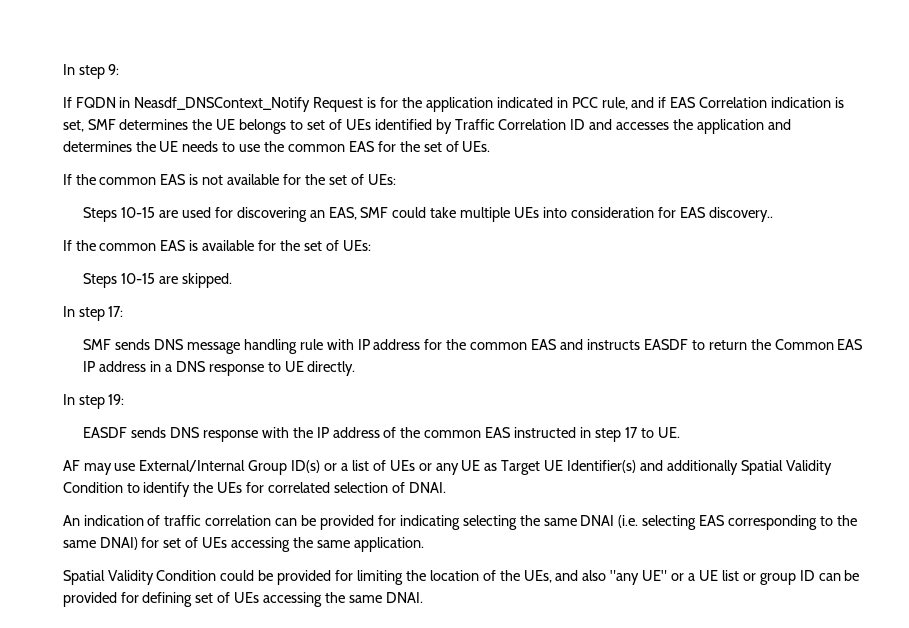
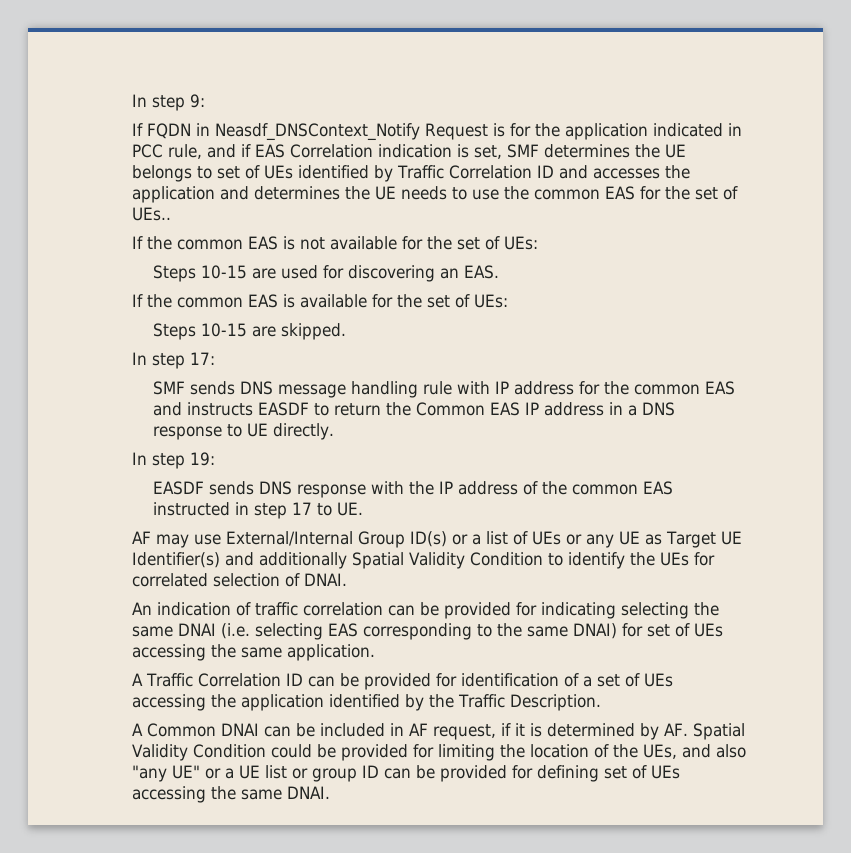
- If FQDN in Neasdf_DNSContext_Notify Request is for the application indicated in PCC rule, and if EAS Correlation indication is set, SMF determines the UE belongs to set of UEs identified by Traffic Correlation ID and accesses the application and determines the UE needs to use the common EAS for the set of UEs.
+ If FQDN in Neasdf_DNSContext_Notify Request is for the application indicated in PCC rule, and if EAS Correlation indication is set, SMF determines the UE belongs to set of UEs identified by Traffic Correlation ID and accesses the application and determines the UE needs to use the common EAS for the set of UEs..
- Steps 10-15 are used for discovering an EAS, SMF could take multiple UEs into consideration for EAS discovery..
+ Steps 10-15 are used for discovering an EAS.
- Spatial Validity Condition could be provided for limiting the location of the UEs, and also "any UE" or a UE list or group ID can be provided for defining set of UEs accessing the same DNAI.
+ A Traffic Correlation ID can be provided for identification of a set of UEs accessing the application identified by the Traffic Description.
+ A Common DNAI can be included in AF request, if it is determined by AF. Spatial Validity Condition could be provided for limiting the location of the UEs, and also "any UE" or a UE list or group ID can be provided for defining set of UEs accessing the same DNAI.

